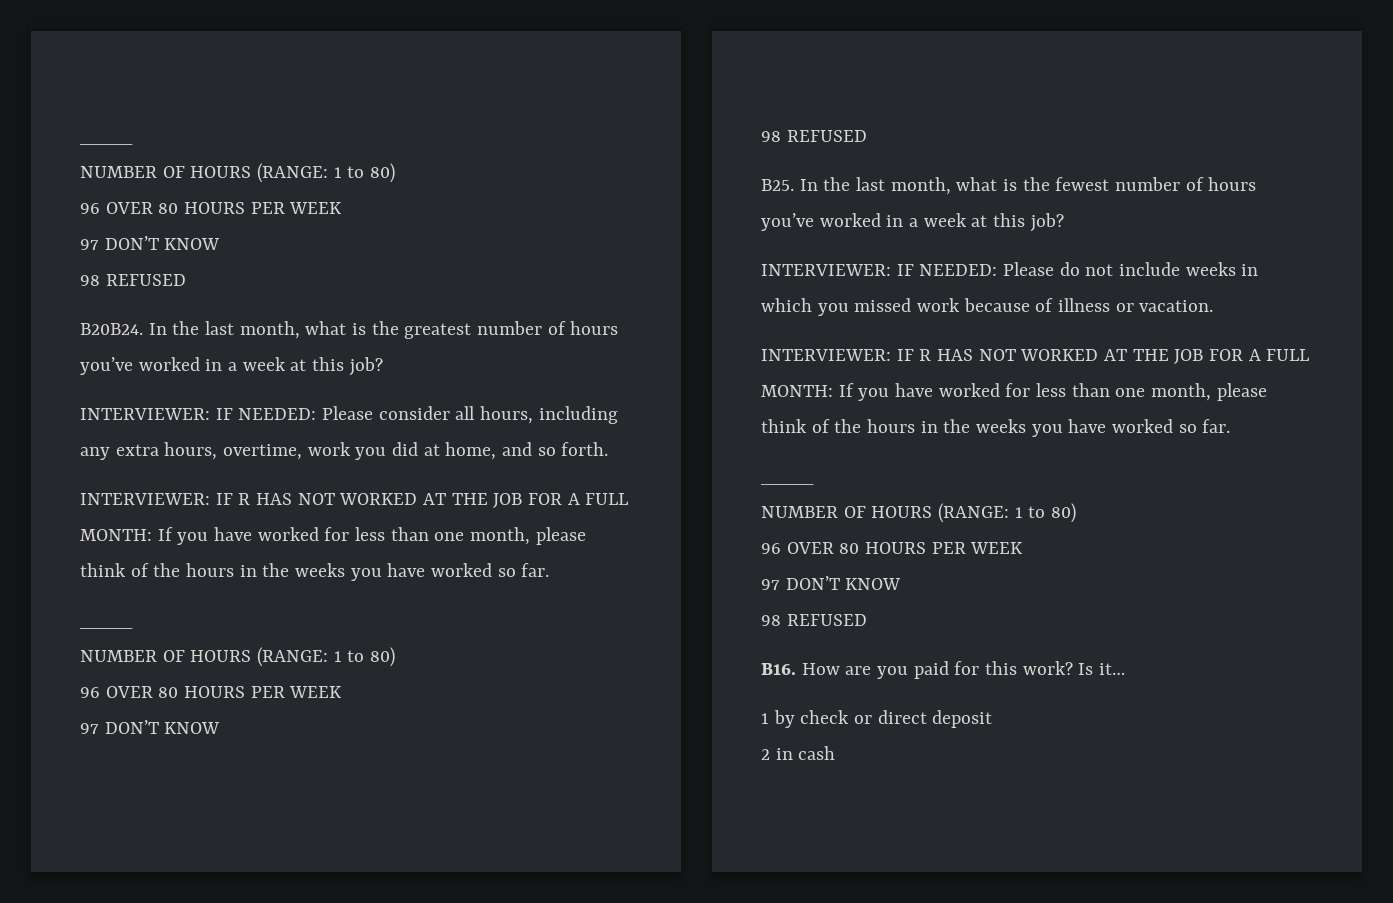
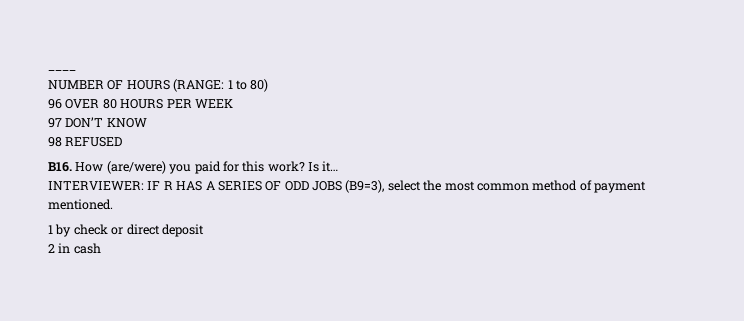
- B20B24. In the last month, what is the greatest number of hours you’ve worked in a week at this job?
- INTERVIEWER: IF NEEDED: Please consider all hours, including any extra hours, overtime, work you did at home, and so forth.
- INTERVIEWER: IF R HAS NOT WORKED AT THE JOB FOR A FULL MONTH: If you have worked for less than one month, please think of the hours in the weeks you have worked so far.
- ____
- NUMBER OF HOURS (RANGE: 1 to 80)
- 96 OVER 80 HOURS PER WEEK
- 97 DON’T KNOW
- 98 REFUSED
- B25. In the last month, what is the fewest number of hours you’ve worked in a week at this job?
- INTERVIEWER: IF NEEDED: Please do not include weeks in which you missed work because of illness or vacation.
- INTERVIEWER: IF R HAS NOT WORKED AT THE JOB FOR A FULL MONTH: If you have worked for less than one month, please think of the hours in the weeks you have worked so far.
- ____
- NUMBER OF HOURS (RANGE: 1 to 80)
- 96 OVER 80 HOURS PER WEEK
- 97 DON’T KNOW
- 98 REFUSED
- B16. How are you paid for this work?
+ B16. How (are/were) you paid for this work?
+ INTERVIEWER: IF R HAS A SERIES OF ODD JOBS (B9=3), select the most common method of payment mentioned.

